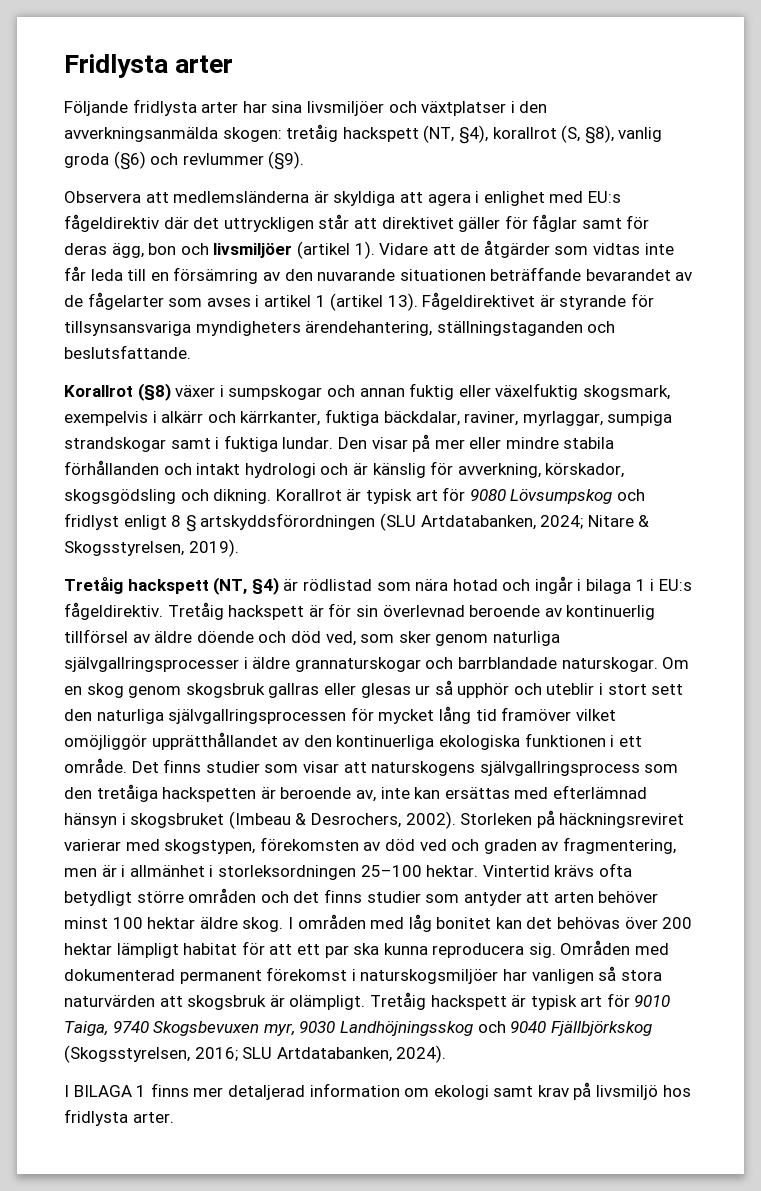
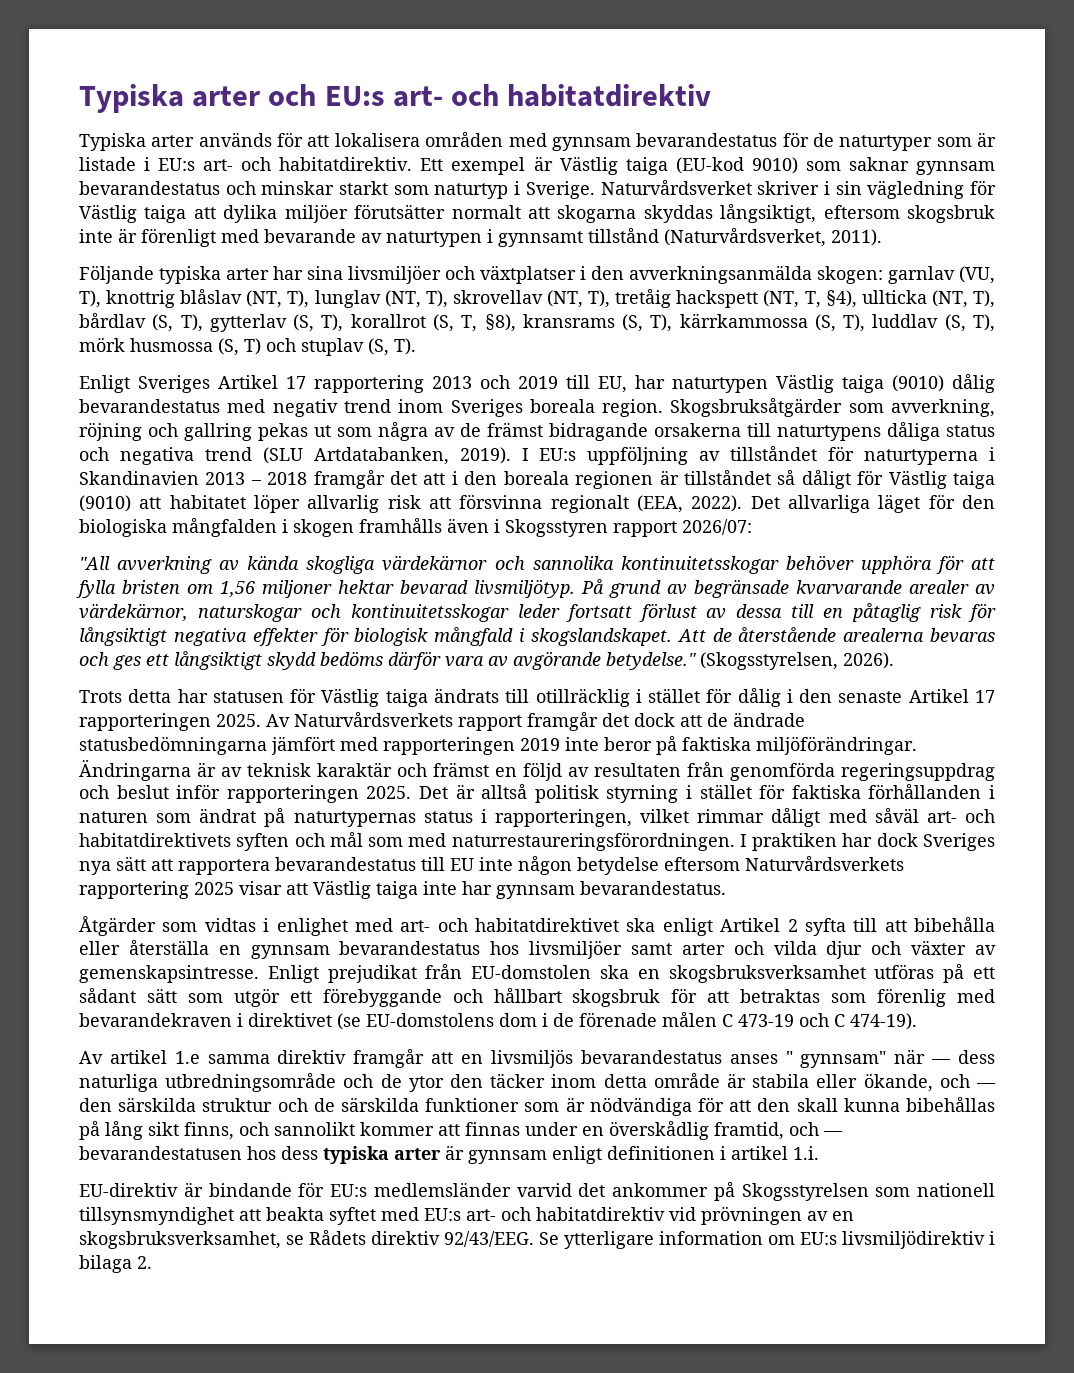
- Fridlysta arter
+ Typiska arter och EU:s art- och habitatdirektiv
+ Typiska arter används för att lokalisera områden med gynnsam bevarandestatus för de naturtyper som är listade i EU:s art- och habitatdirektiv. Ett exempel är Västlig taiga (EU-kod 9010) som saknar gynnsam bevarandestatus och minskar starkt som naturtyp i Sverige. Naturvårdsverket skriver i sin vägledning för Västlig taiga att dylika miljöer förutsätter normalt att skogarna skyddas långsiktigt, eftersom skogsbruk inte är förenligt med bevarande av naturtypen i gynnsamt tillstånd (Naturvårdsverket, 2011).
- Följande fridlysta arter har sina livsmiljöer och växtplatser i den avverkningsanmälda skogen: tretåig hackspett (NT, §4), korallrot (S, §8), vanlig groda (§6) och revlummer (§9).
- Observera att medlemsländerna är skyldiga att agera i enlighet med EU:s fågeldirektiv där det uttryckligen står att direktivet gäller för fåglar samt för deras ägg, bon och livsmiljöer (artikel 1). Vidare att de åtgärder som vidtas inte får leda till en försämring av den nuvarande situationen beträffande bevarandet av de fågelarter som avses i artikel 1 (artikel 13). Fågeldirektivet är styrande för tillsynsansvariga myndigheters ärendehantering, ställningstaganden och beslutsfattande.
- Korallrot (§8) växer i sumpskogar och annan fuktig eller växelfuktig skogsmark, exempelvis i alkärr och kärrkanter, fuktiga bäckdalar, raviner, myrlaggar, sumpiga strandskogar samt i fuktiga lundar. Den visar på mer eller mindre stabila förhållanden och intakt hydrologi och är känslig för avverkning, körskador, skogsgödsling och dikning. Korallrot är typisk art för 9080 Lövsumpskog och fridlyst enligt 8 § artskyddsförordningen (SLU Artdatabanken, 2024; Nitare & Skogsstyrelsen, 2019).
- Tretåig hackspett (NT, §4) är rödlistad som nära hotad och ingår i bilaga 1 i EU:s fågeldirektiv. Tretåig hackspett är för sin överlevnad beroende av kontinuerlig tillförsel av äldre döende och död ved, som sker genom naturliga självgallringsprocesser i äldre grannaturskogar och barrblandade naturskogar. Om en skog genom skogsbruk gallras eller glesas ur så upphör och uteblir i stort sett den naturliga självgallringsprocessen för mycket lång tid framöver vilket omöjliggör upprätthållandet av den kontinuerliga ekologiska funktionen i ett område. Det finns studier som visar att naturskogens självgallringsprocess som den tretåiga hackspetten är beroende av, inte kan ersättas med efterlämnad hänsyn i skogsbruket (Imbeau & Desrochers, 2002). Storleken på häckningsreviret varierar med skogstypen, förekomsten av död ved och graden av fragmentering, men är i allmänhet i storleksordningen 25–100 hektar. Vintertid krävs ofta betydligt större områden och det finns studier som antyder att arten behöver minst 100 hektar äldre skog. I områden med låg bonitet kan det behövas över 200 hektar lämpligt habitat för att ett par ska kunna reproducera sig. Områden med dokumenterad permanent förekomst i naturskogsmiljöer har vanligen så stora naturvärden att skogsbruk är olämpligt. Tretåig hackspett är typisk art för 9010 Taiga, 9740 Skogsbevuxen myr, 9030 Landhöjningsskog och 9040 Fjällbjörkskog (Skogsstyrelsen, 2016; SLU Artdatabanken, 2024).
- I BILAGA 1 finns mer detaljerad information om ekologi samt krav på livsmiljö hos fridlysta arter.
+ Följande typiska arter har sina livsmiljöer och växtplatser i den avverkningsanmälda skogen: garnlav (VU, T), knottrig blåslav (NT, T), lunglav (NT, T), skrovellav (NT, T), tretåig hackspett (NT, T, §4), ullticka (NT, T), bårdlav (S, T), gytterlav (S, T), korallrot (S, T, §8), kransrams (S, T), kärrkammossa (S, T), luddlav (S, T), mörk husmossa (S, T) och stuplav (S, T).
+ Enligt Sveriges Artikel 17 rapportering 2013 och 2019 till EU, har naturtypen Västlig taiga (9010) dålig bevarandestatus med negativ trend inom Sveriges boreala region. Skogsbruksåtgärder som avverkning, röjning och gallring pekas ut som några av de främst bidragande orsakerna till naturtypens dåliga status och negativa trend (SLU Artdatabanken, 2019). I EU:s uppföljning av tillståndet för naturtyperna i Skandinavien 2013 – 2018 framgår det att i den boreala regionen är tillståndet så dåligt för Västlig taiga (9010) att habitatet löper allvarlig risk att försvinna regionalt (EEA, 2022). Det allvarliga läget för den biologiska mångfalden i skogen framhålls även i Skogsstyren rapport 2026/07:
+ "All avverkning av kända skogliga värdekärnor och sannolika kontinuitetsskogar behöver upphöra för att fylla bristen om 1,56 miljoner hektar bevarad livsmiljötyp. På grund av begränsade kvarvarande arealer av värdekärnor, naturskogar och kontinuitetsskogar leder fortsatt förlust av dessa till en påtaglig risk för långsiktigt negativa effekter för biologisk mångfald i skogslandskapet. Att de återstående arealerna bevaras och ges ett långsiktigt skydd bedöms därför vara av avgörande betydelse." (Skogsstyrelsen, 2026).
+ Trots detta har statusen för Västlig taiga ändrats till otillräcklig i stället för dålig i den senaste Artikel 17 rapporteringen 2025. Av Naturvårdsverkets rapport framgår det dock att de ändrade statusbedömningarna jämfört med rapporteringen 2019 inte beror på faktiska miljöförändringar. Ändringarna är av teknisk karaktär och främst en följd av resultaten från genomförda regeringsuppdrag och beslut inför rapporteringen 2025. Det är alltså politisk styrning i stället för faktiska förhållanden i naturen som ändrat på naturtypernas status i rapporteringen, vilket rimmar dåligt med såväl art- och habitatdirektivets syften och mål som med naturrestaureringsförordningen. I praktiken har dock Sveriges nya sätt att rapportera bevarandestatus till EU inte någon betydelse eftersom Naturvårdsverkets rapportering 2025 visar att Västlig taiga inte har gynnsam bevarandestatus.
+ Åtgärder som vidtas i enlighet med art- och habitatdirektivet ska enligt Artikel 2 syfta till att bibehålla eller återställa en gynnsam bevarandestatus hos livsmiljöer samt arter och vilda djur och växter av gemenskapsintresse. Enligt prejudikat från EU-domstolen ska en skogsbruksverksamhet utföras på ett sådant sätt som utgör ett förebyggande och hållbart skogsbruk för att betraktas som förenlig med bevarandekraven i direktivet (se EU-domstolens dom i de förenade målen C 473-19 och C 474-19).
+ Av artikel 1.e samma direktiv framgår att en livsmiljös bevarandestatus anses " gynnsam" när — dess naturliga utbredningsområde och de ytor den täcker inom detta område är stabila eller ökande, och — den särskilda struktur och de särskilda funktioner som är nödvändiga för att den skall kunna bibehållas på lång sikt finns, och sannolikt kommer att finnas under en överskådlig framtid, och — bevarandestatusen hos dess typiska arter är gynnsam enligt definitionen i artikel 1.i.
+ EU-direktiv är bindande för EU:s medlemsländer varvid det ankommer på Skogsstyrelsen som nationell tillsynsmyndighet att beakta syftet med EU:s art- och habitatdirektiv vid prövningen av en skogsbruksverksamhet, se Rådets direktiv 92/43/EEG. Se ytterligare information om EU:s livsmiljödirektiv i bilaga 2.

